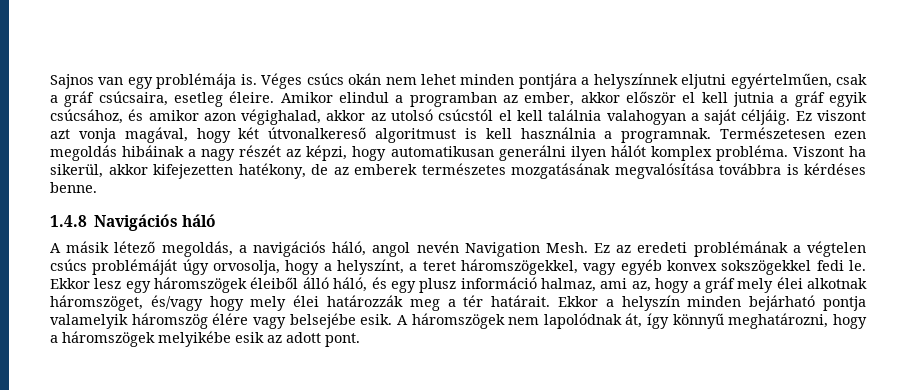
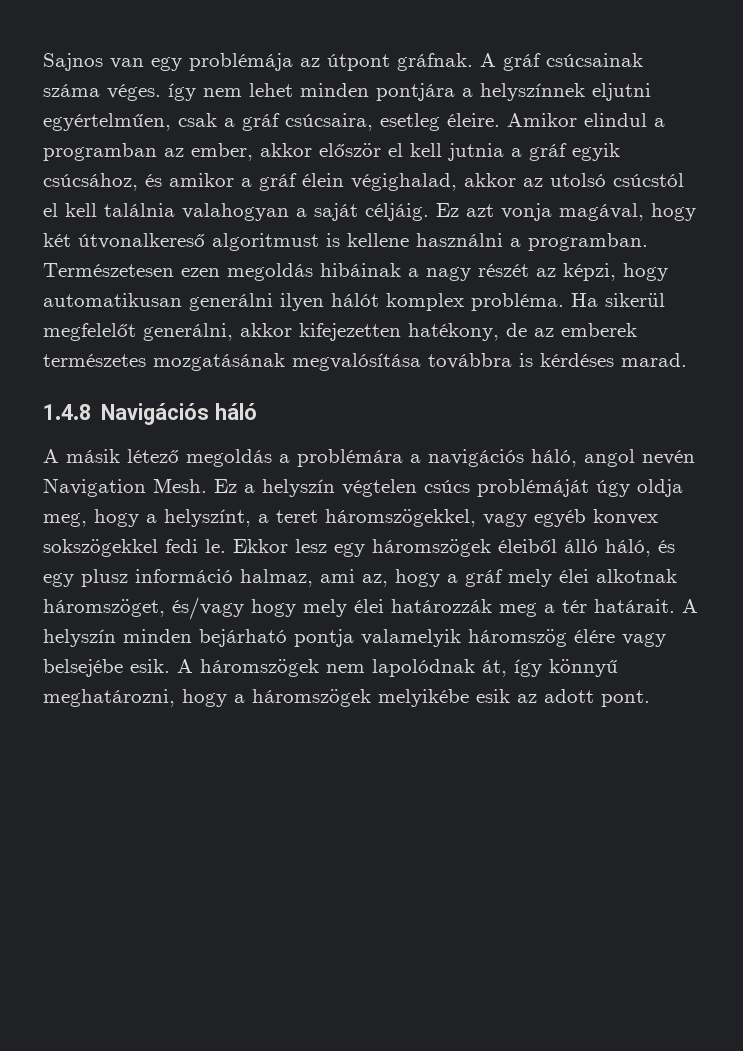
- Sajnos van egy problémája is. Véges csúcs okán nem lehet minden pontjára a helyszínnek eljutni egyértelműen, csak a gráf csúcsaira, esetleg éleire.
+ Sajnos van egy problémája az útpont gráfnak. A gráf csúcsainak száma véges. így nem lehet minden pontjára a helyszínnek eljutni egyértelműen, csak a gráf csúcsaira, esetleg éleire.
- Amikor elindul a programban az ember, akkor először el kell jutnia a gráf egyik csúcsához, és amikor azon végighalad, akkor az utolsó csúcstól el kell találnia valahogyan a saját céljáig.
+ Amikor elindul a programban az ember, akkor először el kell jutnia a gráf egyik csúcsához, és amikor a gráf élein végighalad, akkor az utolsó csúcstól el kell találnia valahogyan a saját céljáig.
- Ez viszont azt vonja magával, hogy két útvonalkereső algoritmust is kell használnia a programnak.
+ Ez azt vonja magával, hogy két útvonalkereső algoritmust is kellene használni a programban.
- Viszont ha sikerül, akkor kifejezetten hatékony, de az emberek természetes mozgatásának megvalósítása továbbra is kérdéses benne.
+ Ha sikerül megfelelőt generálni, akkor kifejezetten hatékony, de az emberek természetes mozgatásának megvalósítása továbbra is kérdéses marad.
- A másik létező megoldás, a navigációs háló, angol nevén Navigation Mesh.
+ A másik létező megoldás a problémára a navigációs háló, angol nevén Navigation Mesh.
- Ez az eredeti problémának a végtelen csúcs problémáját úgy orvosolja, hogy a helyszínt, a teret háromszögekkel, vagy egyéb konvex sokszögekkel fedi le.
+ Ez a helyszín végtelen csúcs problémáját úgy oldja meg, hogy a helyszínt, a teret háromszögekkel, vagy egyéb konvex sokszögekkel fedi le.
- Ekkor a helyszín minden bejárható pontja valamelyik háromszög élére vagy belsejébe esik.
+ A helyszín minden bejárható pontja valamelyik háromszög élére vagy belsejébe esik.

